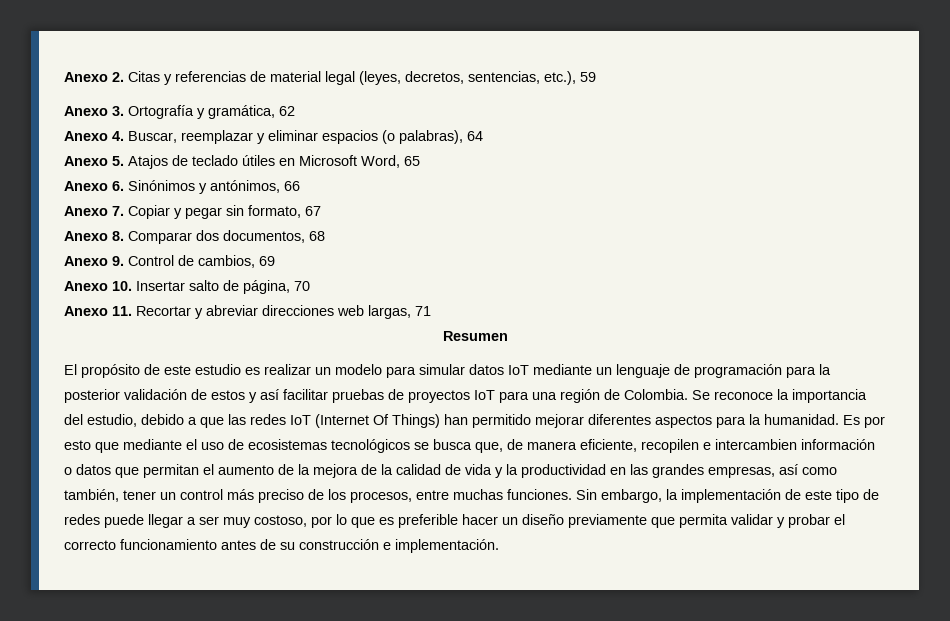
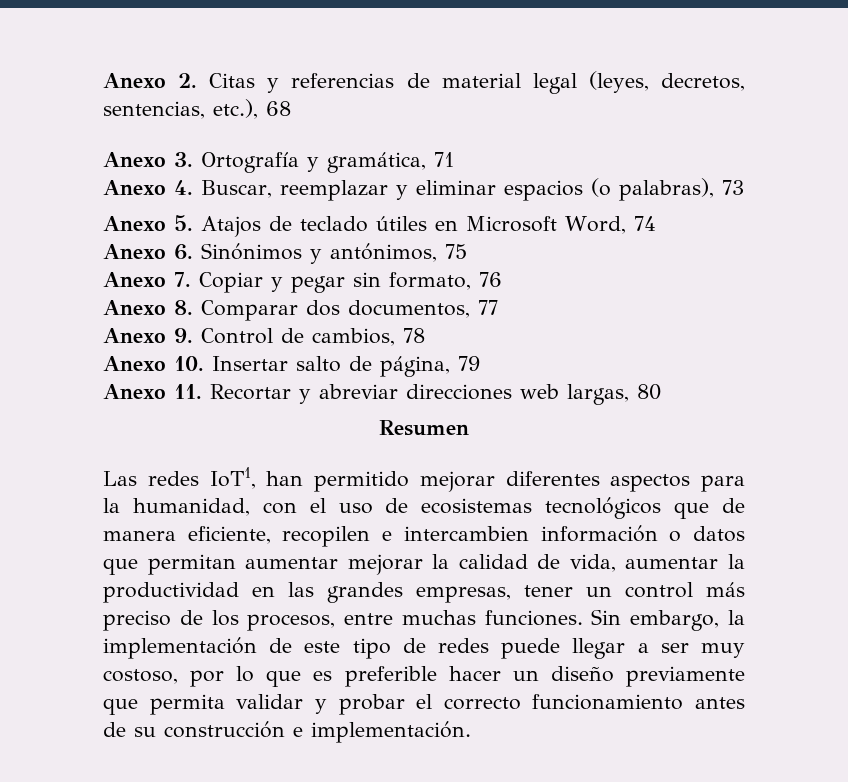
- Anexo 2. Citas y referencias de material legal (leyes, decretos, sentencias, etc.), 59
+ Anexo 2. Citas y referencias de material legal (leyes, decretos, sentencias, etc.), 68
- Anexo 3. Ortografía y gramática, 62
+ Anexo 3. Ortografía y gramática, 71
- Anexo 4. Buscar, reemplazar y eliminar espacios (o palabras), 64
+ Anexo 4. Buscar, reemplazar y eliminar espacios (o palabras), 73
- Anexo 5. Atajos de teclado útiles en Microsoft Word, 65
+ Anexo 5. Atajos de teclado útiles en Microsoft Word, 74
- Anexo 6. Sinónimos y antónimos, 66
+ Anexo 6. Sinónimos y antónimos, 75
- Anexo 7. Copiar y pegar sin formato, 67
+ Anexo 7. Copiar y pegar sin formato, 76
- Anexo 8. Comparar dos documentos, 68
+ Anexo 8. Comparar dos documentos, 77
- Anexo 9. Control de cambios, 69
+ Anexo 9. Control de cambios, 78
- Anexo 10. Insertar salto de página, 70
+ Anexo 10. Insertar salto de página, 79
- Anexo 11. Recortar y abreviar direcciones web largas, 71
+ Anexo 11. Recortar y abreviar direcciones web largas, 80
- El propósito de este estudio es realizar un modelo para simular datos IoT mediante un lenguaje de programación para la posterior validación de estos y así facilitar pruebas de proyectos IoT para una región de Colombia. Se reconoce la importancia del estudio, debido a que las redes IoT (Internet Of Things) han permitido mejorar diferentes aspectos para la humanidad. Es por esto que mediante el uso de ecosistemas tecnológicos se busca que, de manera eficiente, recopilen e intercambien información o datos que permitan el aumento de la mejora de la calidad de vida y la productividad en las grandes empresas, así como también, tener un control más preciso de los procesos, entre muchas funciones.
+ Las redes IoT1, han permitido mejorar diferentes aspectos para la humanidad, con el uso de ecosistemas tecnológicos que de manera eficiente, recopilen e intercambien información o datos que permitan aumentar mejorar la calidad de vida, aumentar la productividad en las grandes empresas, tener un control más preciso de los procesos, entre muchas funciones.

